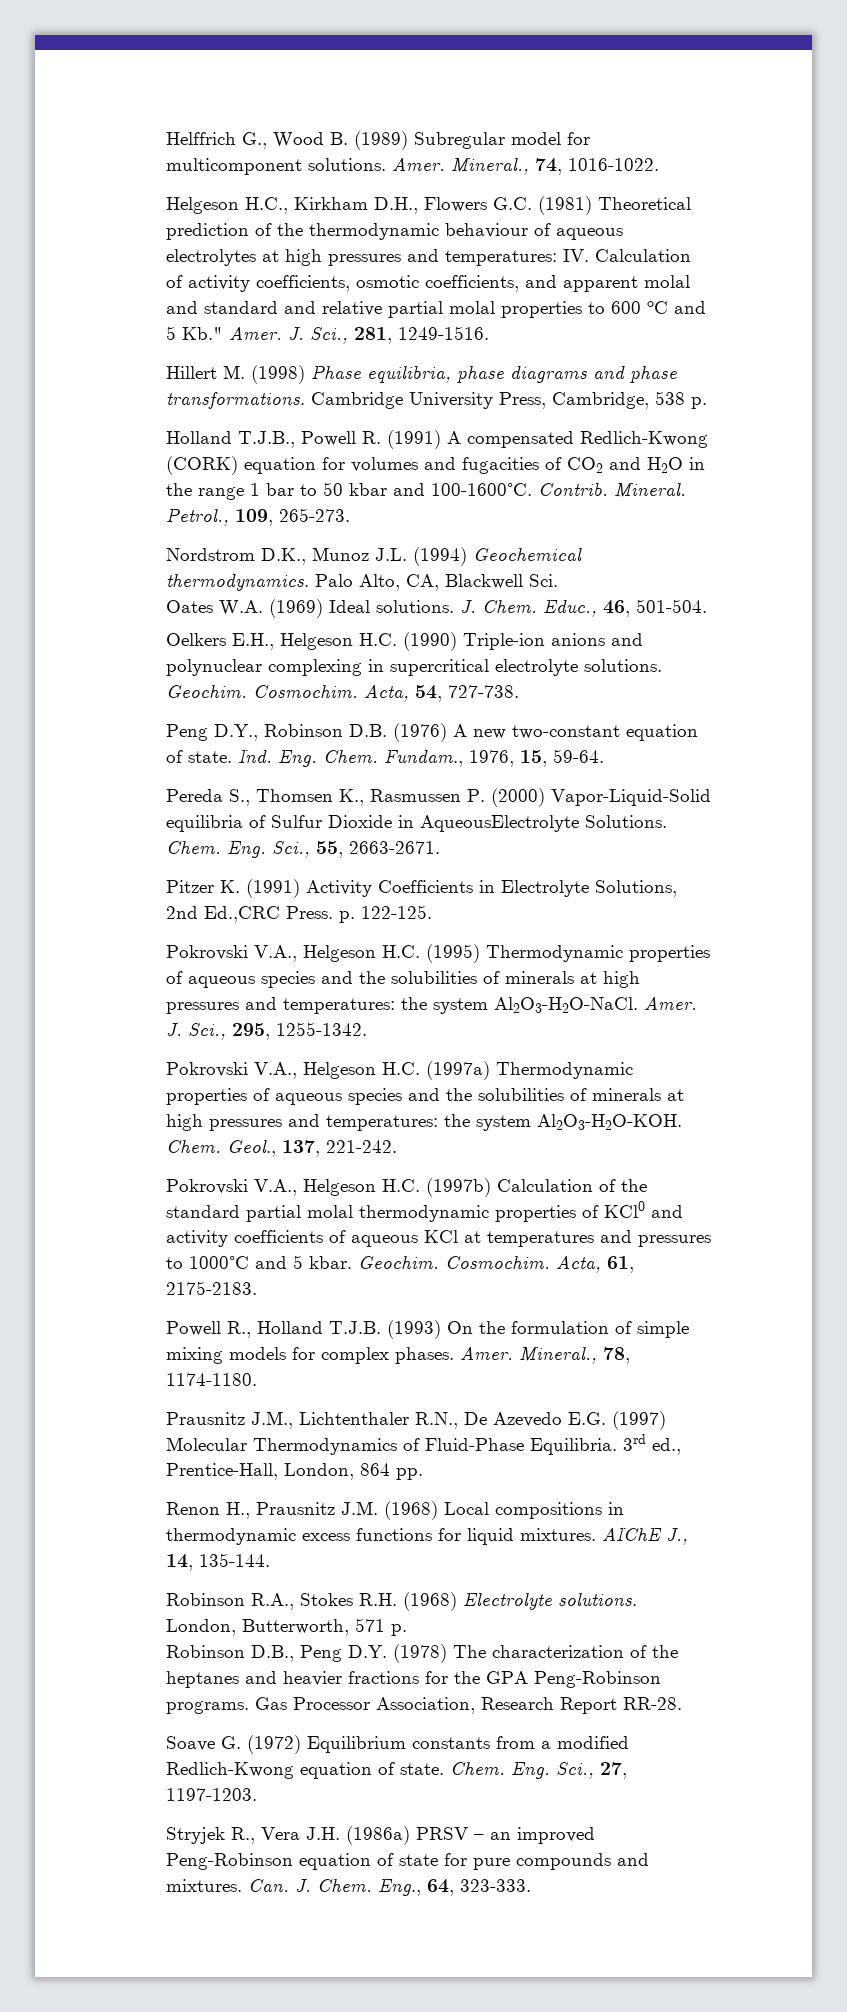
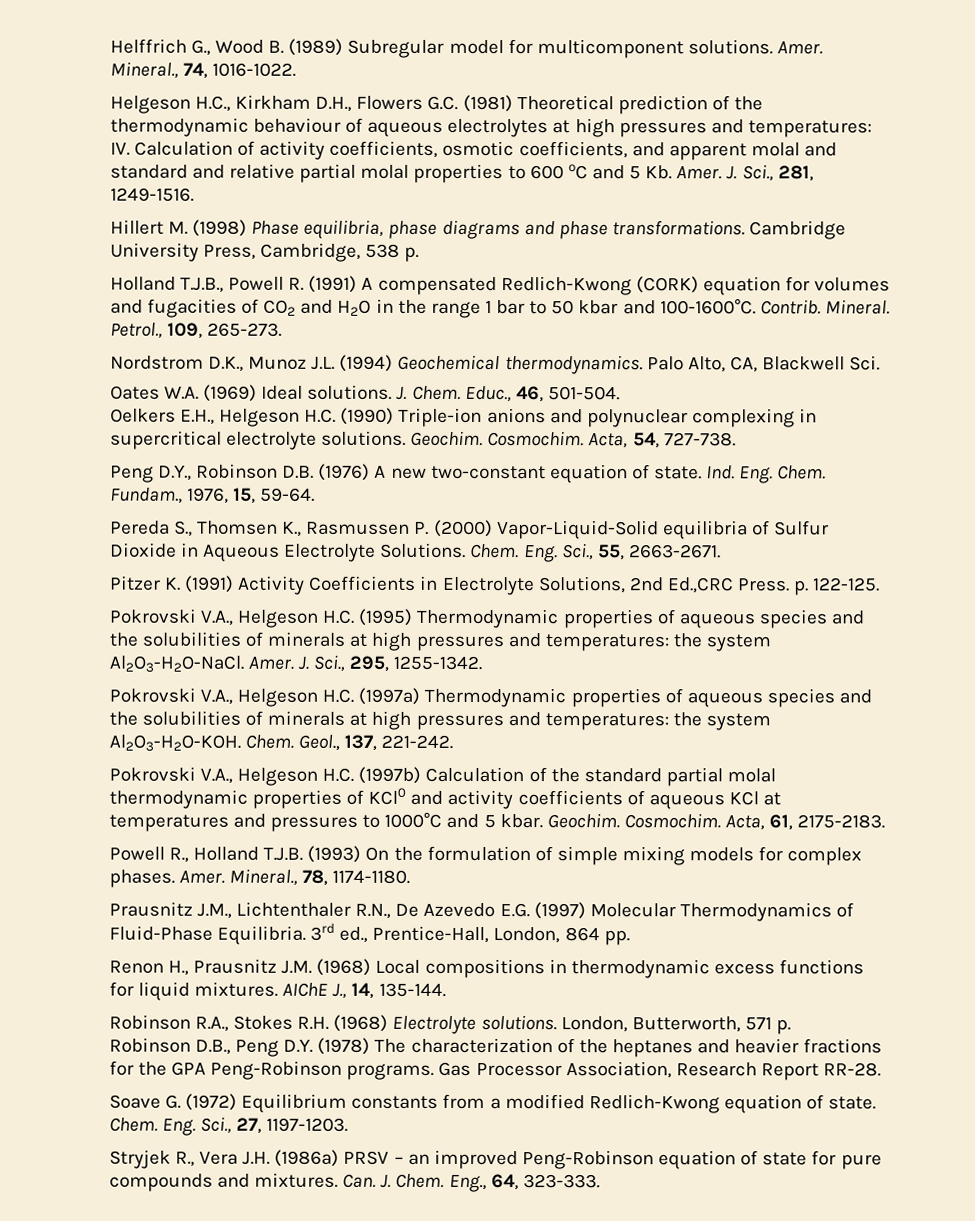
- Helgeson H.C., Kirkham D.H., Flowers G.C. (1981) Theoretical prediction of the thermodynamic behaviour of aqueous electrolytes at high pressures and temperatures: IV. Calculation of activity coefficients, osmotic coefficients, and apparent molal and standard and relative partial molal properties to 600 oC and 5 Kb." Amer.
+ Helgeson H.C., Kirkham D.H., Flowers G.C. (1981) Theoretical prediction of the thermodynamic behaviour of aqueous electrolytes at high pressures and temperatures: IV. Calculation of activity coefficients, osmotic coefficients, and apparent molal and standard and relative partial molal properties to 600 oC and 5 Kb. Amer.
- Pereda S., Thomsen K., Rasmussen P. (2000) Vapor-Liquid-Solid equilibria of Sulfur Dioxide in AqueousElectrolyte Solutions.
+ Pereda S., Thomsen K., Rasmussen P. (2000) Vapor-Liquid-Solid equilibria of Sulfur Dioxide in Aqueous Electrolyte Solutions.

